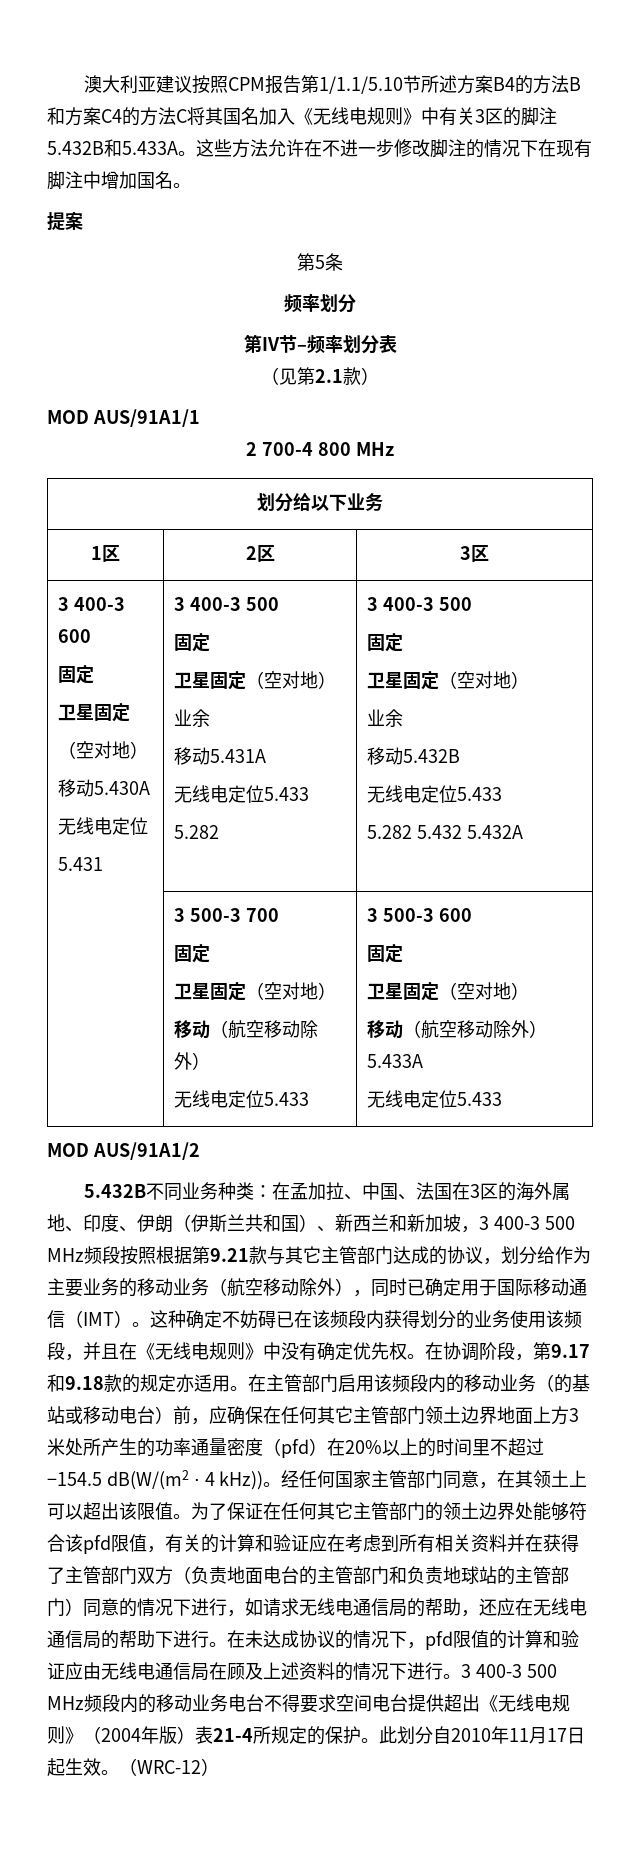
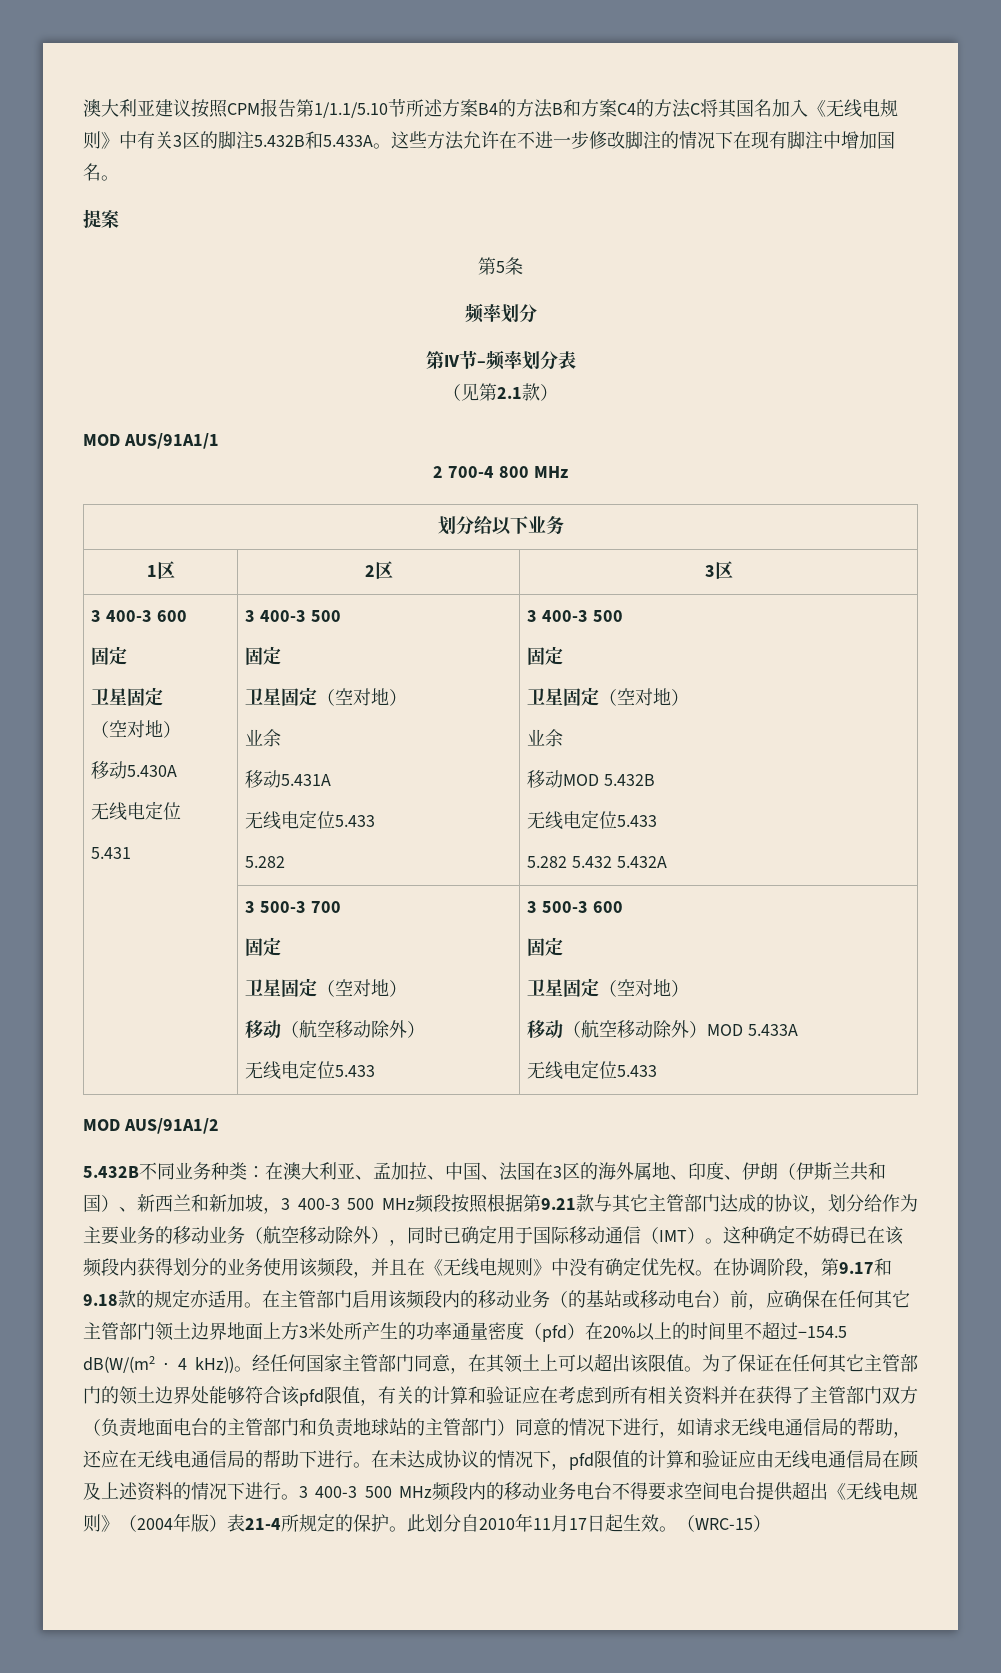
- 移动5.432B
+ 移动MOD 5.432B
  | 3 500-3 700
  固定
  卫星固定（空对地）
  移动（航空移动除外）
  无线电定位5.433 | 3 500-3 600
  固定
  卫星固定（空对地）
- 移动（航空移动除外）5.433A
+ 移动（航空移动除外）MOD 5.433A
- 在孟加拉、中国、法国在3区的海外属地、印度、伊朗（伊斯兰共和国）、新西兰和新加坡，3 400-3 500 MHz频段按照根据第9.21款与其它主管部门达成的协议，划分给作为主要业务的移动业务（航空移动除外），同时已确定用于国际移动通信（IMT）。
+ 在澳大利亚、孟加拉、中国、法国在3区的海外属地、印度、伊朗（伊斯兰共和国）、新西兰和新加坡，3 400-3 500 MHz频段按照根据第9.21款与其它主管部门达成的协议，划分给作为主要业务的移动业务（航空移动除外），同时已确定用于国际移动通信（IMT）。
- （WRC-12）
+ （WRC-15）

